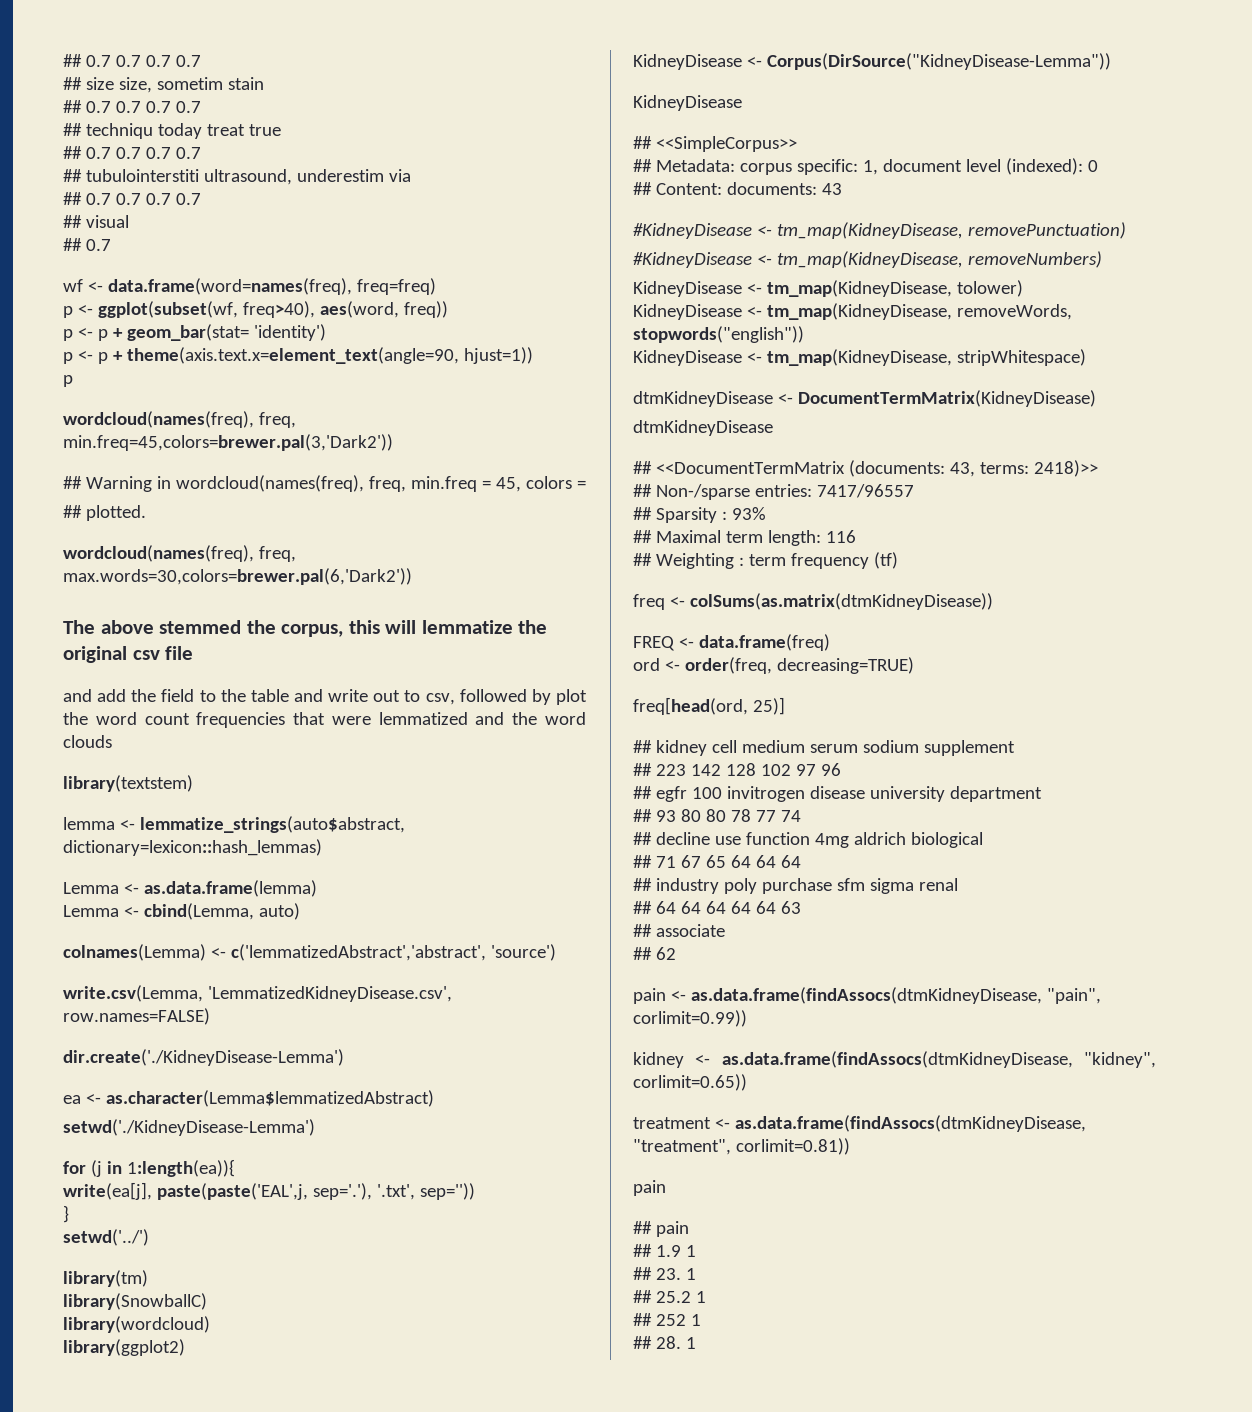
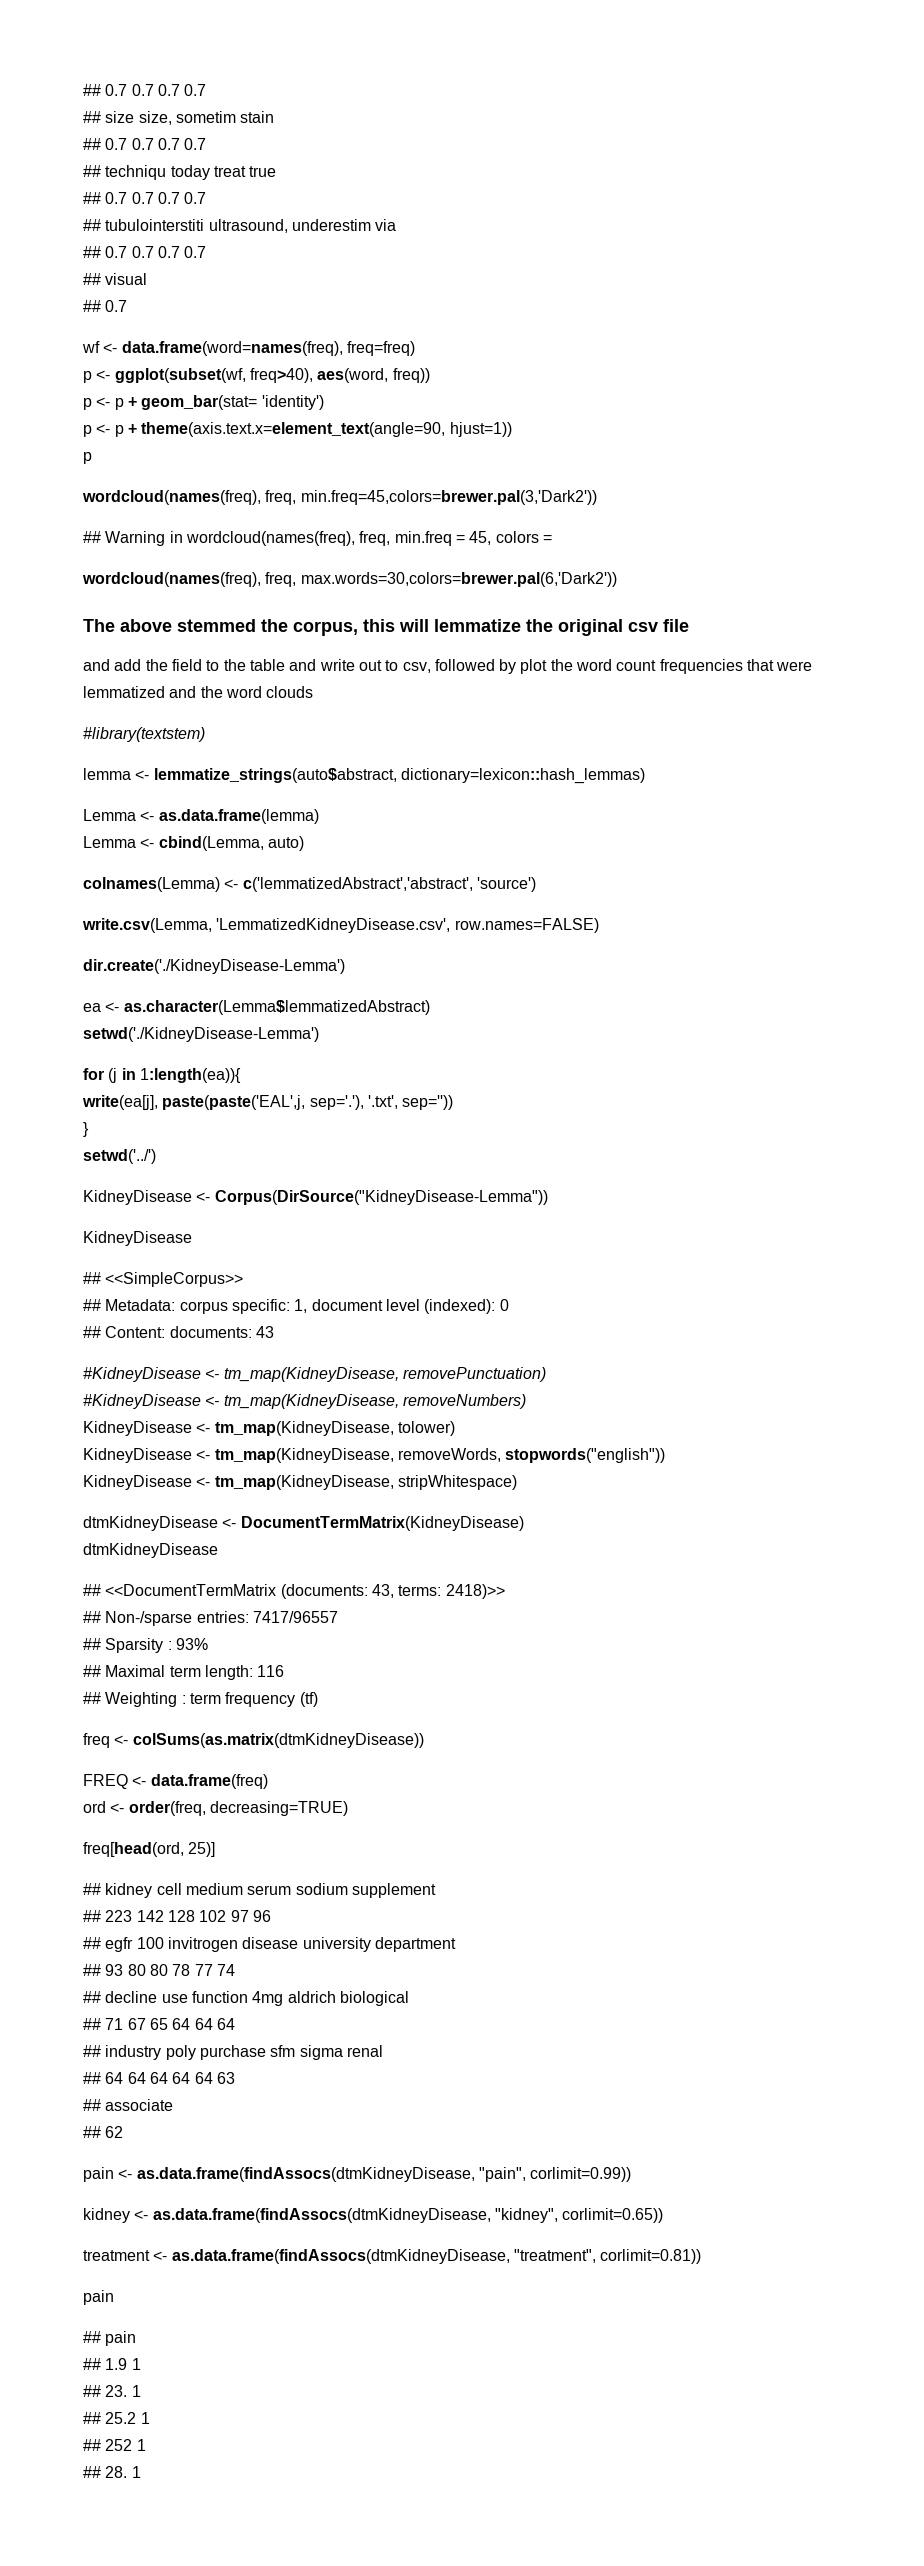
- ## plotted.
- library(textstem)
+ #library(textstem)
- library(tm)
- library(SnowballC)
- library(wordcloud)
- library(ggplot2)

